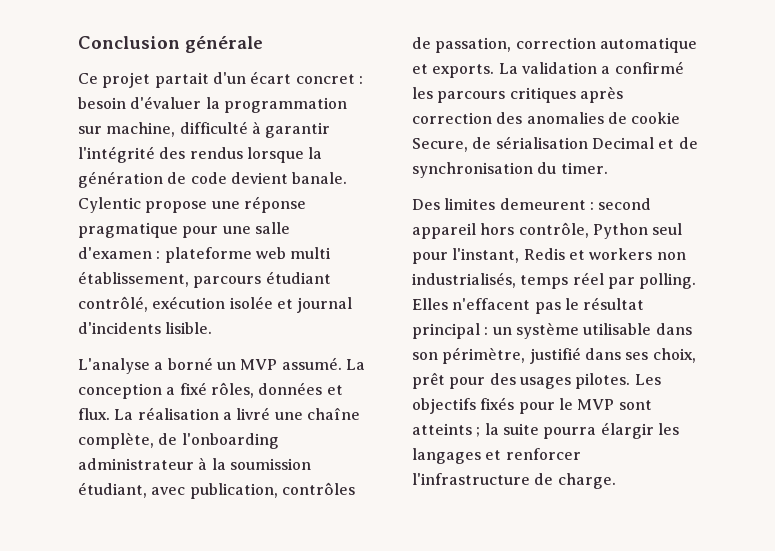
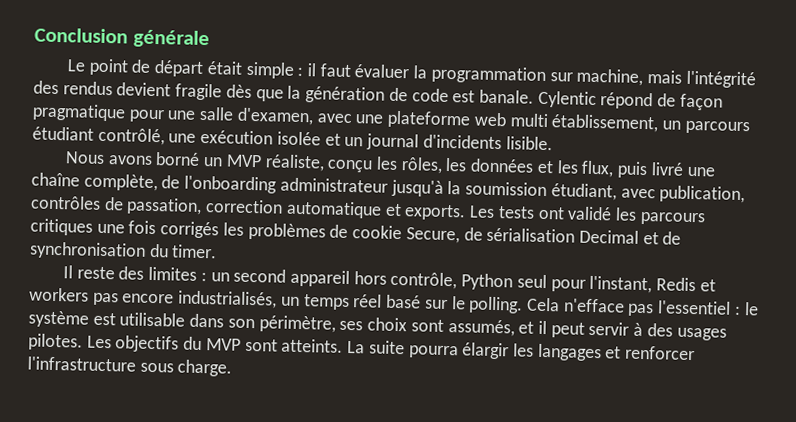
- Ce projet partait d'un écart concret : besoin d'évaluer la programmation sur machine, difficulté à garantir l'intégrité des rendus lorsque la génération de code devient banale.
+ Le point de départ était simple : il faut évaluer la programmation sur machine, mais l'intégrité des rendus devient fragile dès que la génération de code est banale.
- Cylentic propose une réponse pragmatique pour une salle d'examen : plateforme web multi établissement, parcours étudiant contrôlé, exécution isolée et journal d'incidents lisible.
+ Cylentic répond de façon pragmatique pour une salle d'examen, avec une plateforme web multi établissement, un parcours étudiant contrôlé, une exécution isolée et un journal d'incidents lisible.
- L'analyse a borné un MVP assumé. La conception a fixé rôles, données et flux. La réalisation a livré une chaîne complète, de l'onboarding administrateur à la soumission étudiant, avec publication, contrôles de passation, correction automatique et exports.
+ Nous avons borné un MVP réaliste, conçu les rôles, les données et les flux, puis livré une chaîne complète, de l'onboarding administrateur jusqu'à la soumission étudiant, avec publication, contrôles de passation, correction automatique et exports.
- La validation a confirmé les parcours critiques après correction des anomalies de cookie Secure, de sérialisation Decimal et de synchronisation du timer.
+ Les tests ont validé les parcours critiques une fois corrigés les problèmes de cookie Secure, de sérialisation Decimal et de synchronisation du timer.
- Des limites demeurent : second appareil hors contrôle, Python seul pour l'instant, Redis et workers non industrialisés, temps réel par polling. Elles n'effacent pas le résultat principal : un système utilisable dans son périmètre, justifié dans ses choix, prêt pour des usages pilotes.
+ Il reste des limites : un second appareil hors contrôle, Python seul pour l'instant, Redis et workers pas encore industrialisés, un temps réel basé sur le polling. Cela n'efface pas l'essentiel : le système est utilisable dans son périmètre, ses choix sont assumés, et il peut servir à des usages pilotes.
- Les objectifs fixés pour le MVP sont atteints ; la suite pourra élargir les langages et renforcer l'infrastructure de charge.
+ Les objectifs du MVP sont atteints. La suite pourra élargir les langages et renforcer l'infrastructure sous charge.

